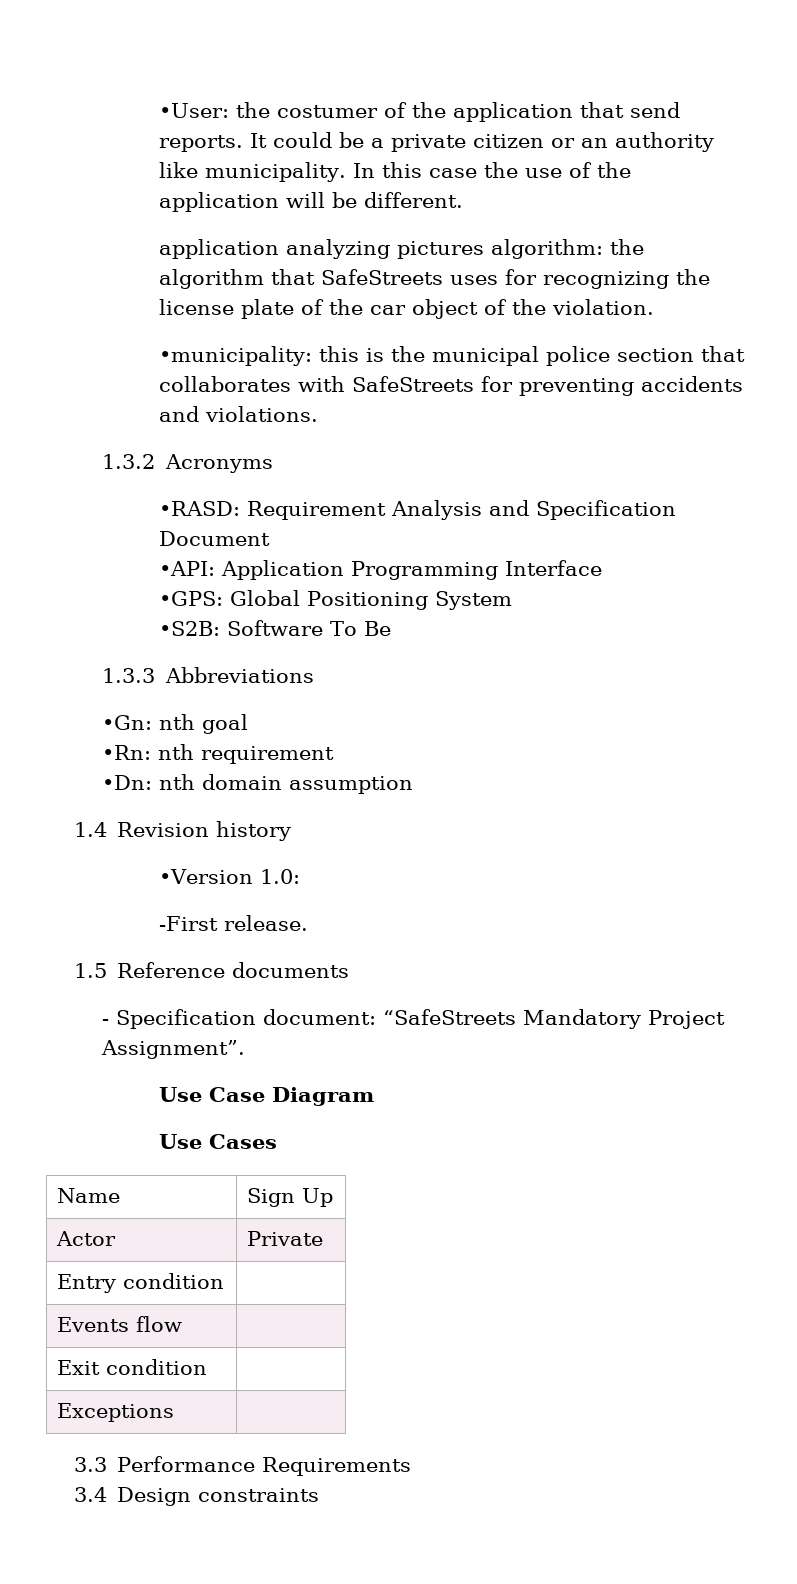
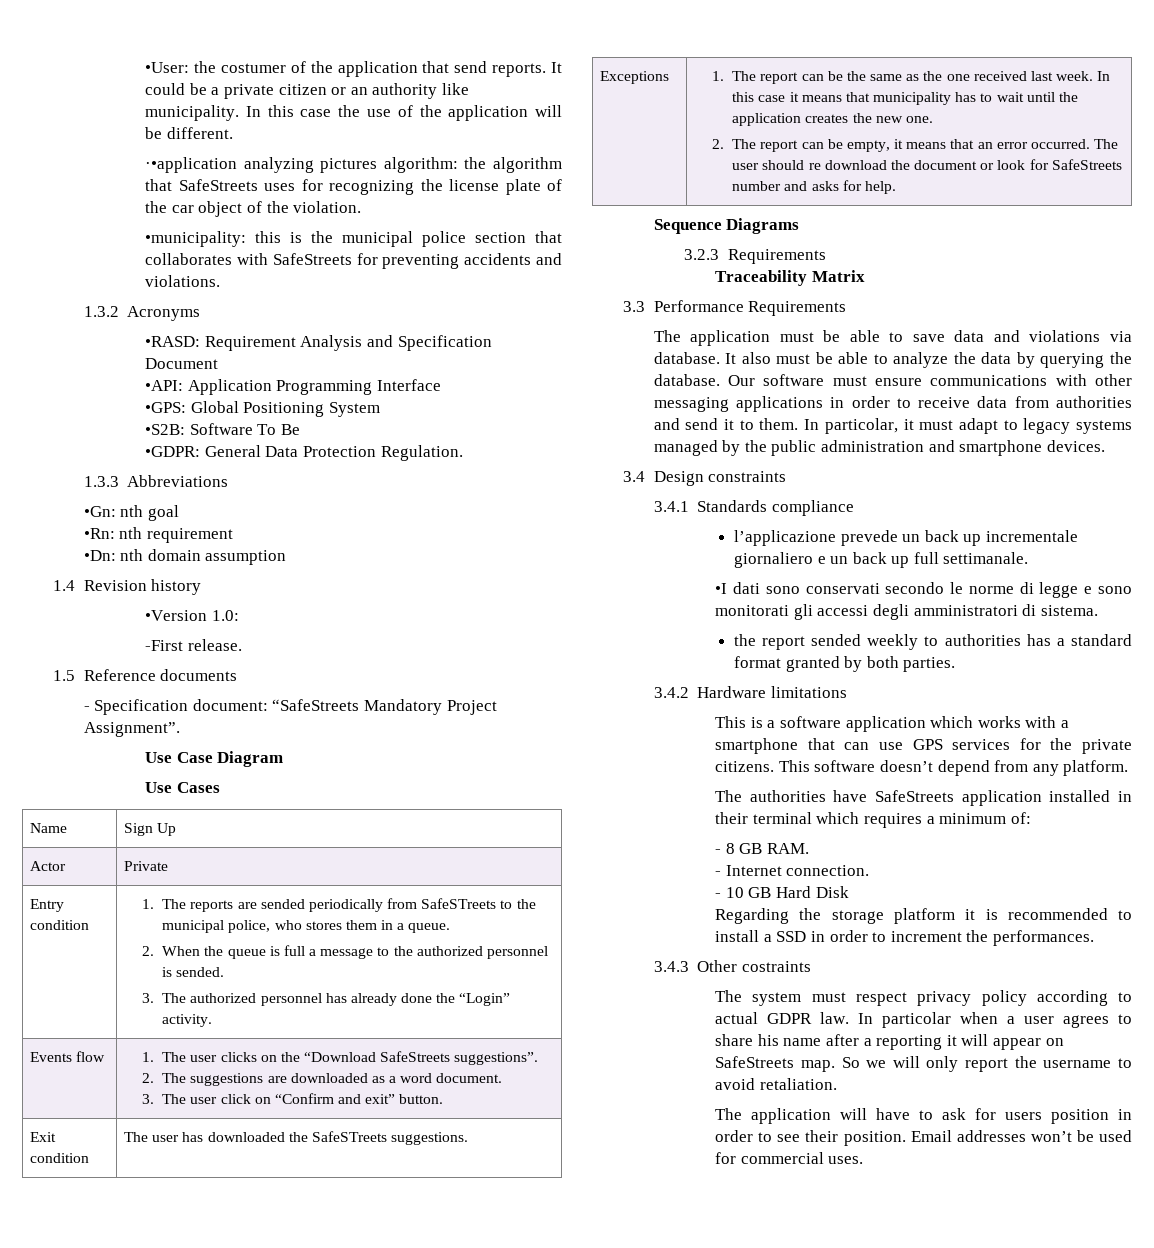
- application analyzing pictures algorithm: the algorithm that SafeStreets uses for recognizing the license plate of the car object of the violation.
+ ·•application analyzing pictures algorithm: the algorithm that SafeStreets uses for recognizing the license plate of the car object of the violation.
+ •GDPR: General Data Protection Regulation.
- Events flow |
- Exit condition |
- Exceptions |
+ 1. The reports are sended periodically from SafeSTreets to the municipal police, who stores them in a queue.
+ 2. When the queue is full a message to the authorized personnel is sended.
+ 3. The authorized personnel has already done the “Login” activity.
+ Events flow | 1. The user clicks on the “Download SafeStreets suggestions”.
+ 2. The suggestions are downloaded as a word document.
+ 3. The user click on “Confirm and exit” button.
+ Exit condition | The user has downloaded the SafeSTreets suggestions.
+ Exceptions | 1. The report can be the same as the one received last week. In this case it means that municipality has to wait until the application creates the new one.
+ 2. The report can be empty, it means that an error occurred. The user should re download the document or look for SafeStreets number and asks for help.
+ Sequence Diagrams
+ 3.2.3 Requirements
+ Traceability Matrix
  3.3 Performance Requirements
+ The application must be able to save data and violations via database. It also must be able to analyze the data by querying the database. Our software must ensure communications with other messaging applications in order to receive data from authorities and send it to them. In particolar, it must adapt to legacy systems managed by the public administration and smartphone devices.
  3.4 Design constraints
+ 3.4.1 Standards compliance
+ l’applicazione prevede un back up incrementale giornaliero e un back up full settimanale.
+ •I dati sono conservati secondo le norme di legge e sono monitorati gli accessi degli amministratori di sistema.
+ the report sended weekly to authorities has a standard format granted by both parties.
+ 3.4.2 Hardware limitations
+ This is a software application which works with a smartphone that can use GPS services for the private citizens. This software doesn’t depend from any platform.
+ The authorities have SafeStreets application installed in their terminal which requires a minimum of:
+ - 8 GB RAM.
+ - Internet connection.
+ - 10 GB Hard Disk
+ Regarding the storage platform it is recommended to install a SSD in order to increment the performances.
+ 3.4.3 Other costraints
+ The system must respect privacy policy according to actual GDPR law. In particolar when a user agrees to share his name after a reporting it will appear on SafeStreets map. So we will only report the username to avoid retaliation.
+ The application will have to ask for users position in order to see their position. Email addresses won’t be used for commercial uses.

